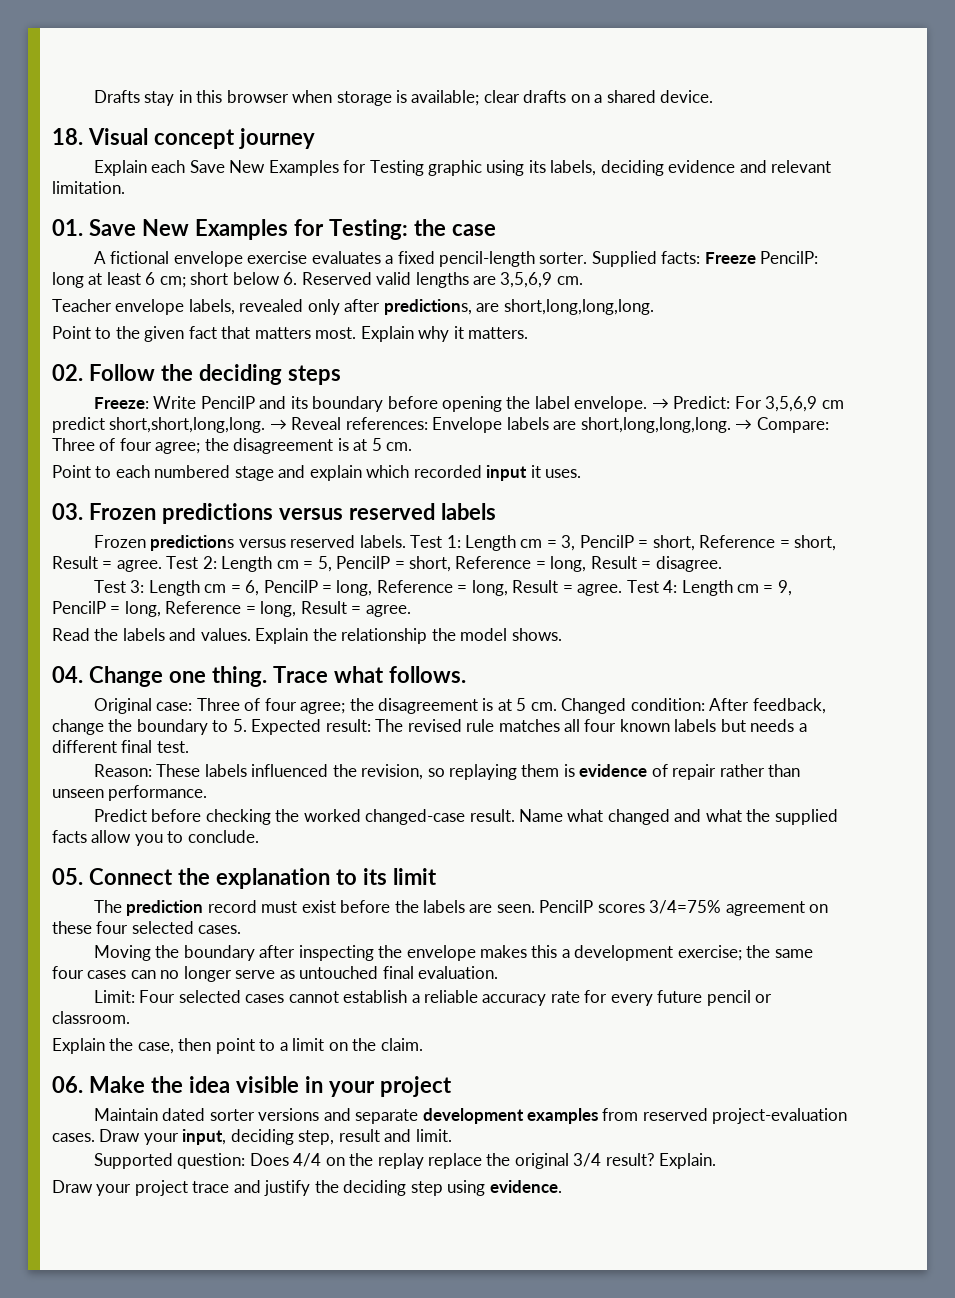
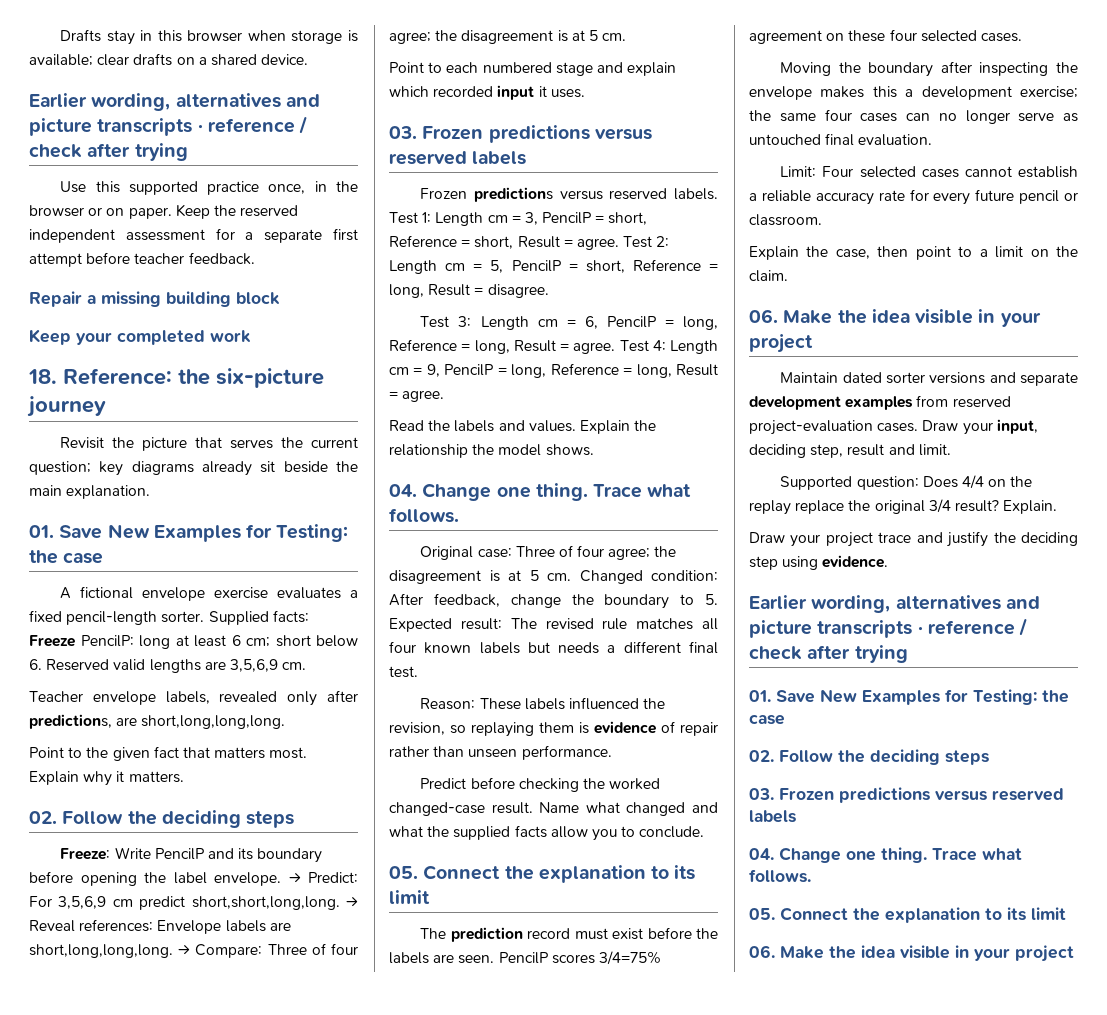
  Drafts stay in this browser when storage is available; clear drafts on a shared device.
- 18. Visual concept journey
- Explain each Save New Examples for Testing graphic using its labels, deciding evidence and relevant limitation.
+ Earlier wording, alternatives and picture transcripts · reference / check after trying
+ Use this supported practice once, in the browser or on paper. Keep the reserved independent assessment for a separate first attempt before teacher feedback.
+ Repair a missing building block
+ Keep your completed work
+ 18. Reference: the six-picture journey
+ Revisit the picture that serves the current question; key diagrams already sit beside the main explanation.
  Draw your project trace and justify the deciding step using evidence.
+ Earlier wording, alternatives and picture transcripts · reference / check after trying
+ 01. Save New Examples for Testing: the case
+ 02. Follow the deciding steps
+ 03. Frozen predictions versus reserved labels
+ 04. Change one thing. Trace what follows.
+ 05. Connect the explanation to its limit
+ 06. Make the idea visible in your project

